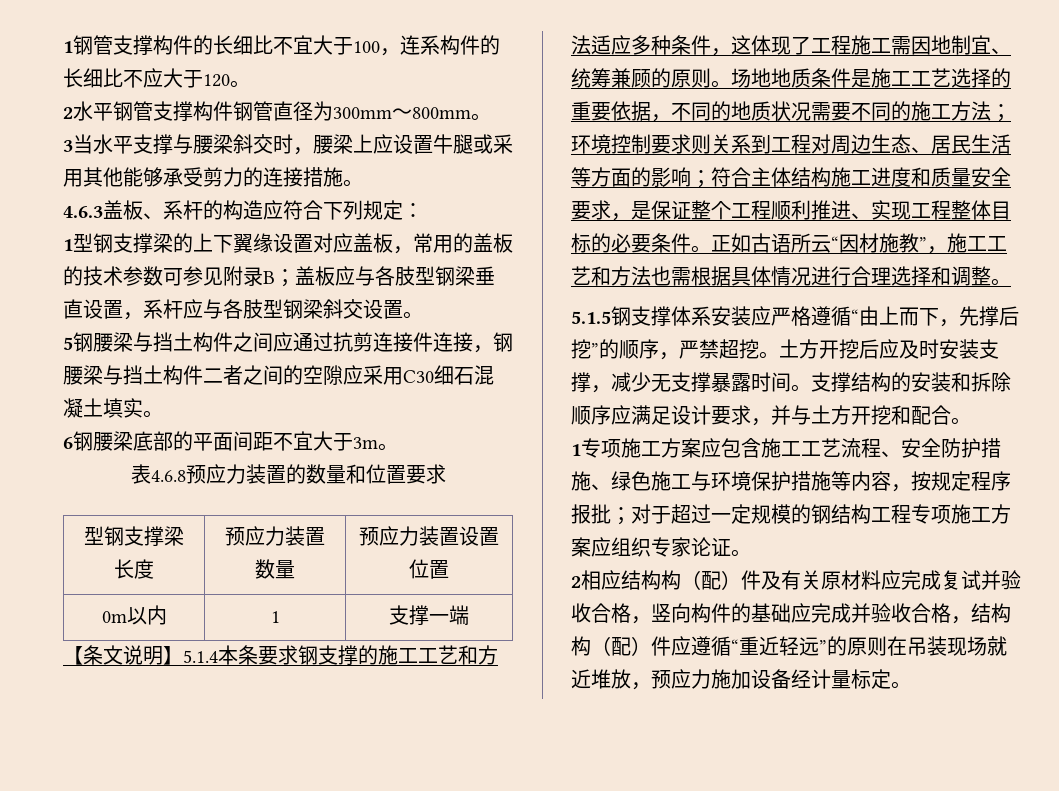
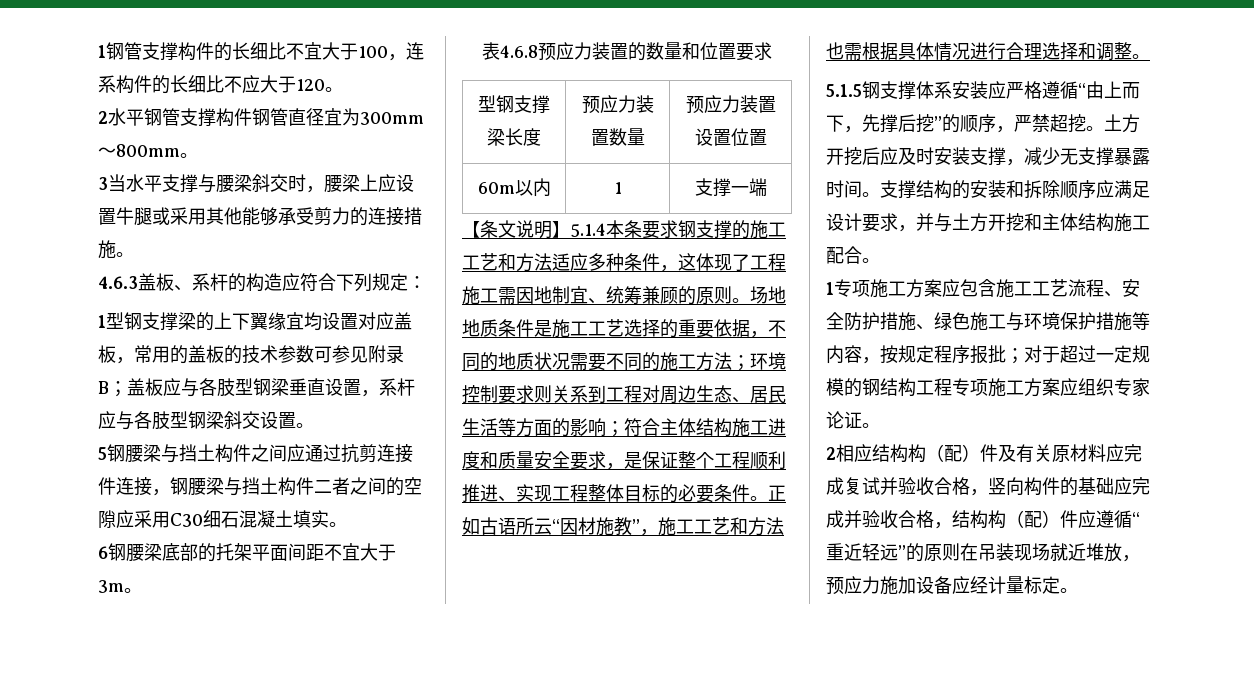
- 2水平钢管支撑构件钢管直径为300mm～800mm。
+ 2水平钢管支撑构件钢管直径宜为300mm～800mm。
- 1型钢支撑梁的上下翼缘设置对应盖板，常用的盖板的技术参数可参见附录B；盖板应与各肢型钢梁垂直设置，系杆应与各肢型钢梁斜交设置。
+ 1型钢支撑梁的上下翼缘宜均设置对应盖板，常用的盖板的技术参数可参见附录B；盖板应与各肢型钢梁垂直设置，系杆应与各肢型钢梁斜交设置。
- 6钢腰梁底部的平面间距不宜大于3m。
+ 6钢腰梁底部的托架平面间距不宜大于3m。
- 0m以内 | 1 | 支撑一端
+ 60m以内 | 1 | 支撑一端
- 支撑结构的安装和拆除顺序应满足设计要求，并与土方开挖和配合。
+ 支撑结构的安装和拆除顺序应满足设计要求，并与土方开挖和主体结构施工配合。
- 2相应结构构（配）件及有关原材料应完成复试并验收合格，竖向构件的基础应完成并验收合格，结构构（配）件应遵循“重近轻远”的原则在吊装现场就近堆放，预应力施加设备经计量标定。
+ 2相应结构构（配）件及有关原材料应完成复试并验收合格，竖向构件的基础应完成并验收合格，结构构（配）件应遵循“重近轻远”的原则在吊装现场就近堆放，预应力施加设备应经计量标定。

